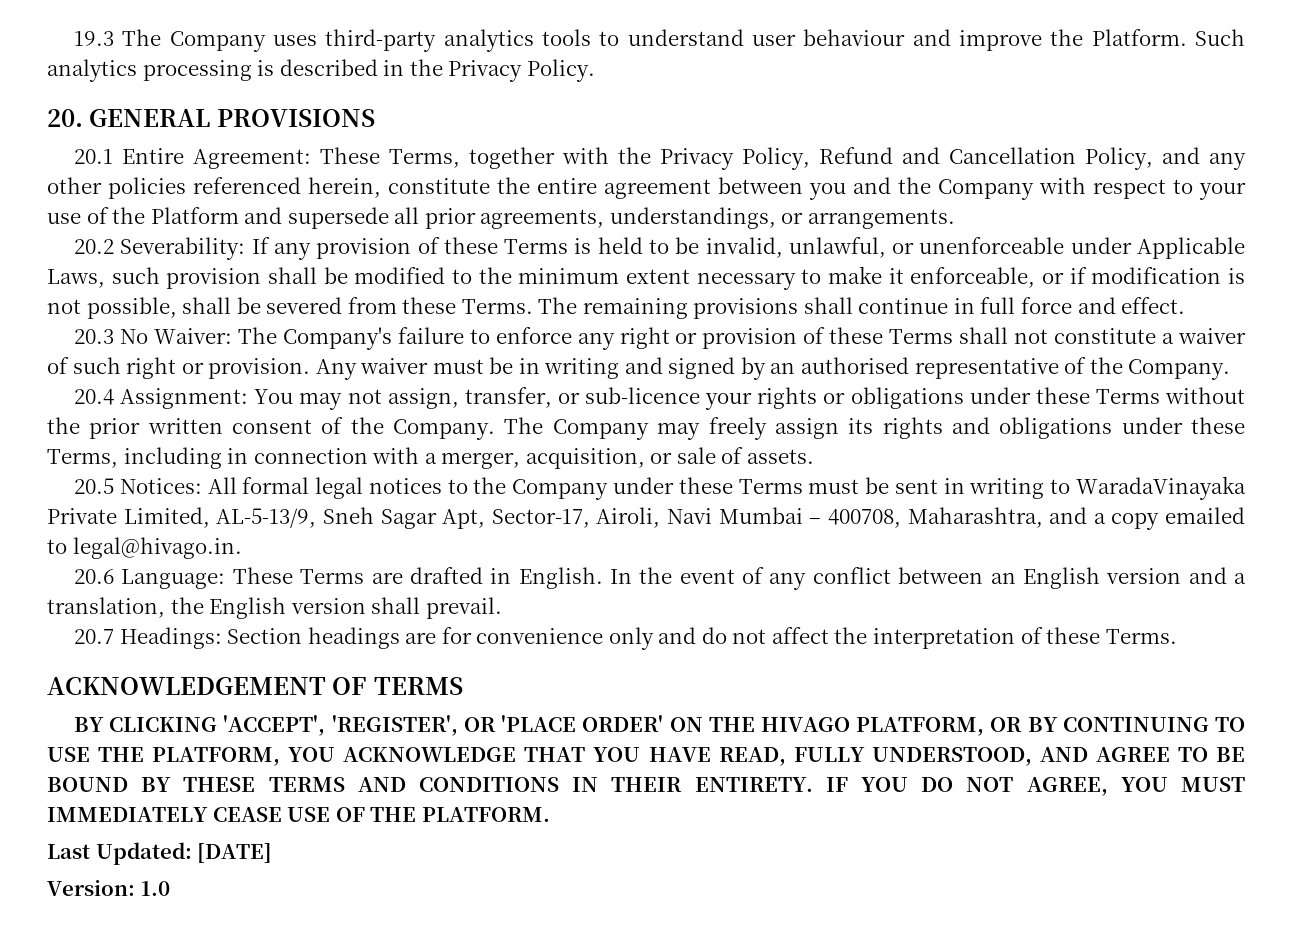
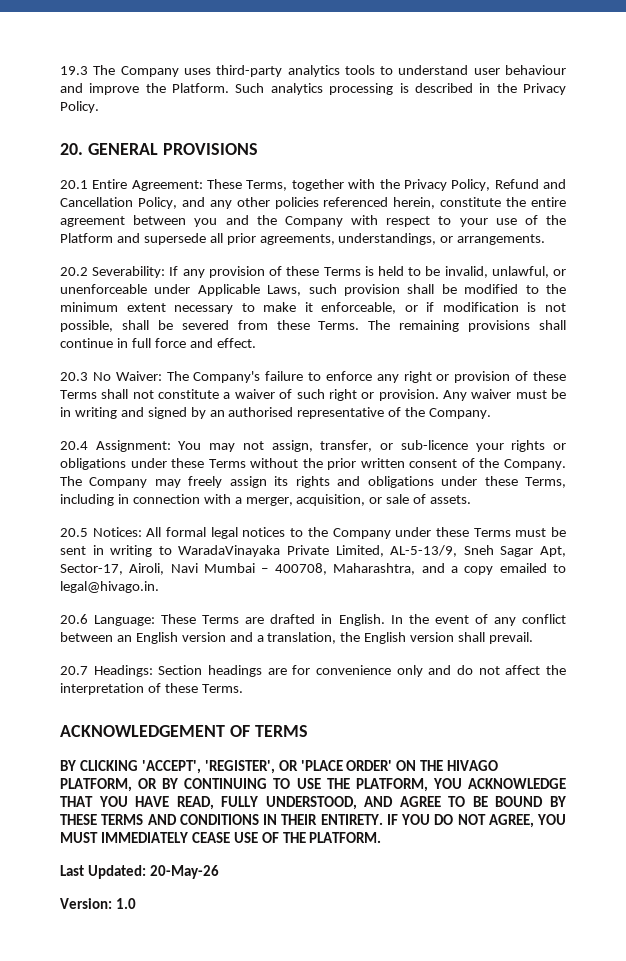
- Last Updated: [DATE]
+ Last Updated: 20-May-26

